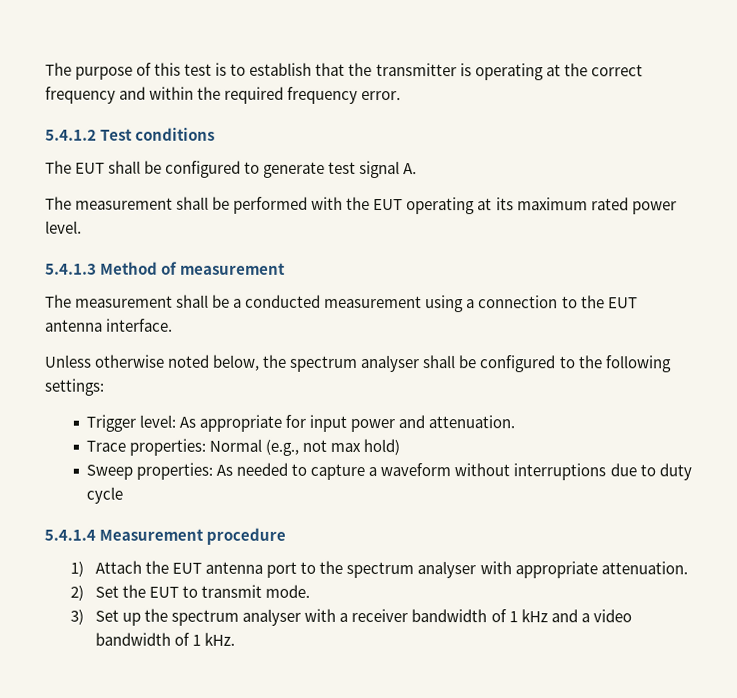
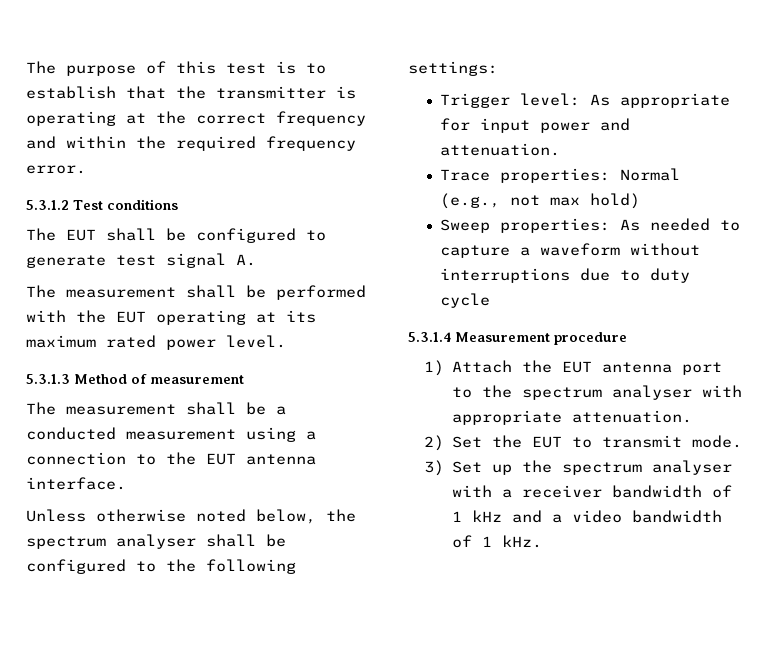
- 5.4.1.2 Test conditions
+ 5.3.1.2 Test conditions
- 5.4.1.3 Method of measurement
+ 5.3.1.3 Method of measurement
- 5.4.1.4 Measurement procedure
+ 5.3.1.4 Measurement procedure

